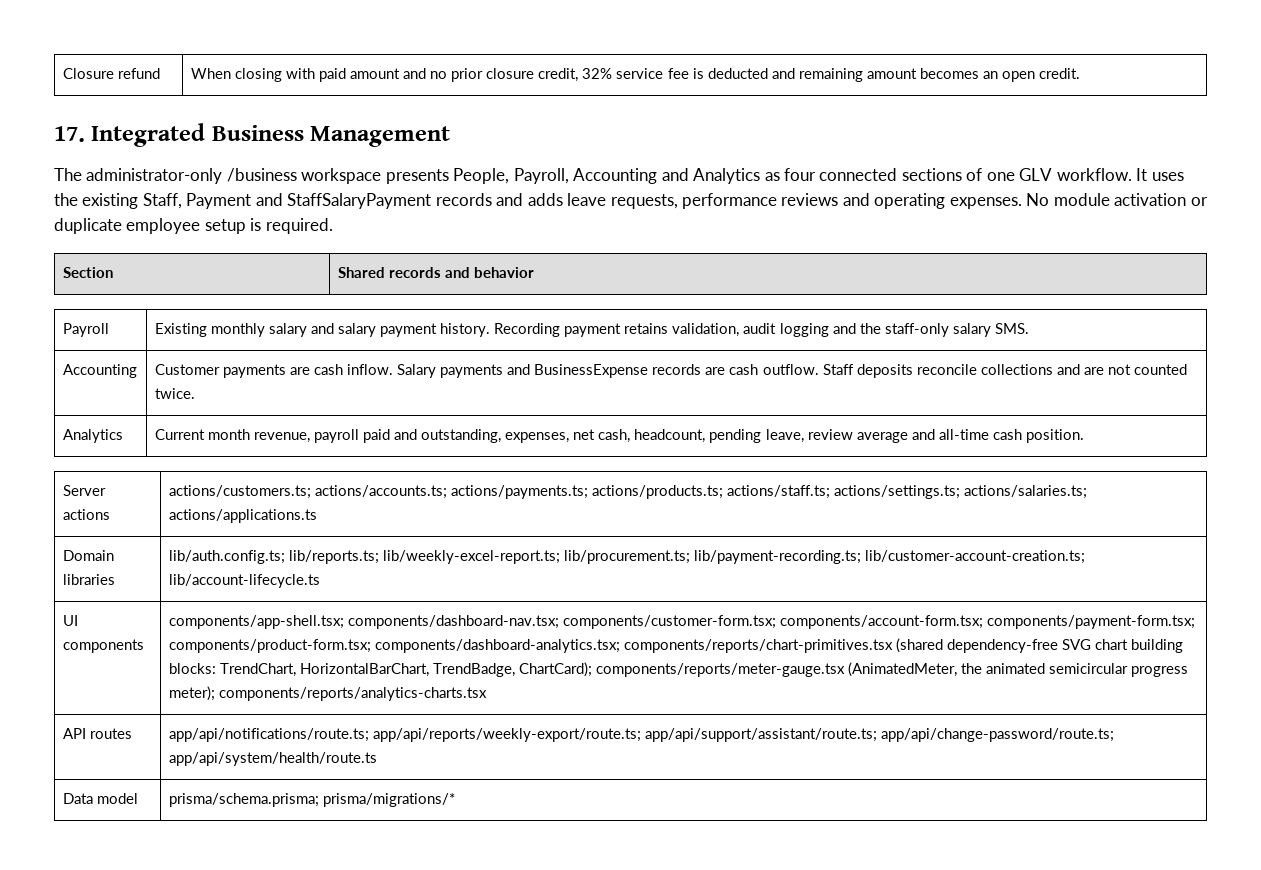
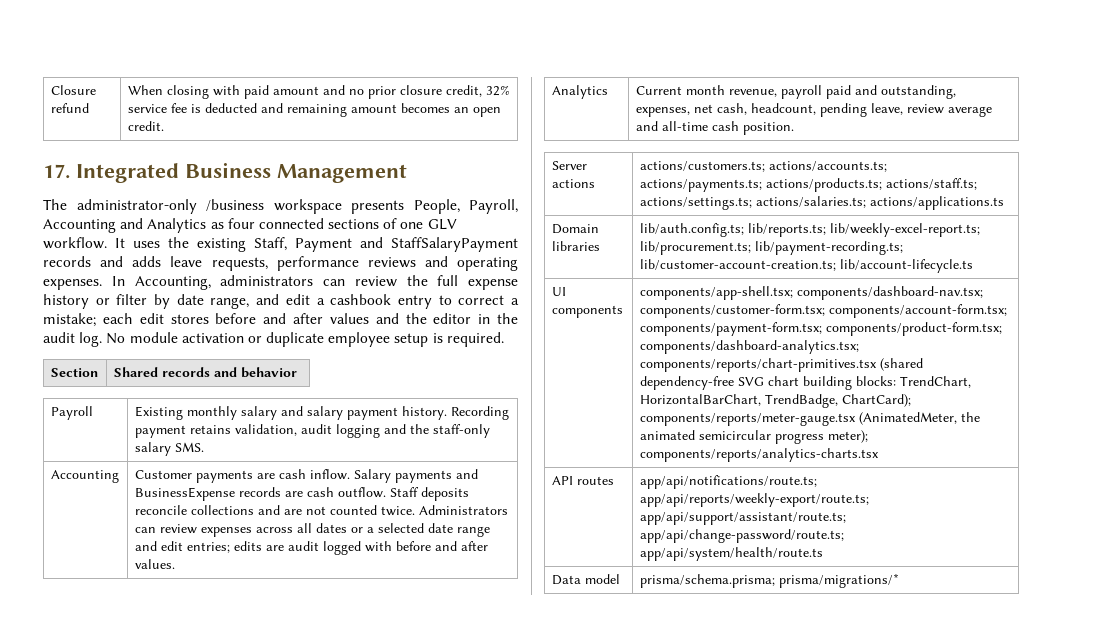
+ In Accounting, administrators can review the full expense history or filter by date range, and edit a cashbook entry to correct a mistake; each edit stores before and after values and the editor in the audit log.
+ Administrators can review expenses across all dates or a selected date range and edit entries; edits are audit logged with before and after values.

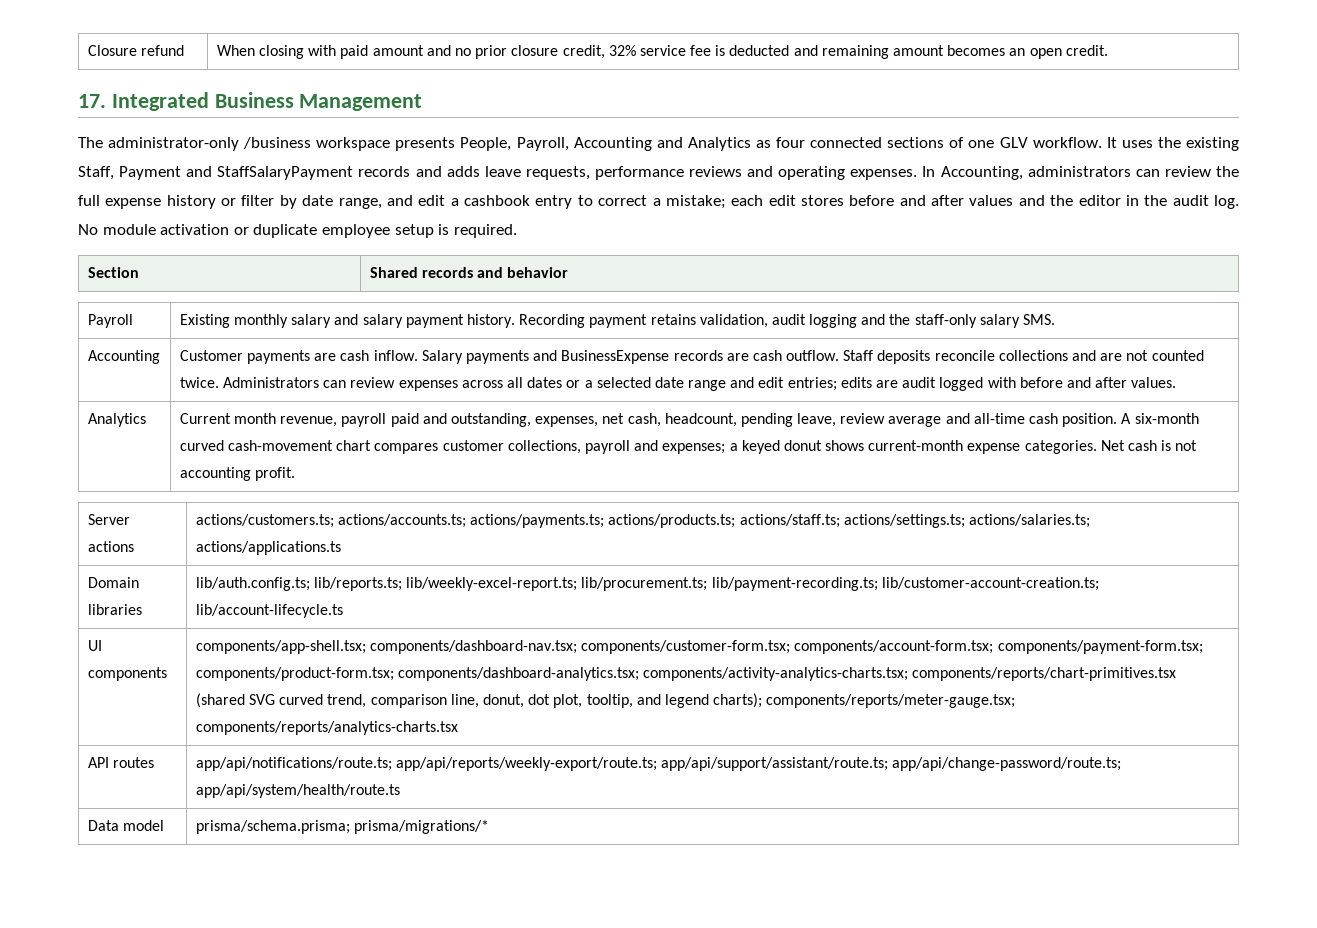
+ A six-month curved cash-movement chart compares customer collections, payroll and expenses; a keyed donut shows current-month expense categories. Net cash is not accounting profit.
- UI components | components/app-shell.tsx; components/dashboard-nav.tsx; components/customer-form.tsx; components/account-form.tsx; components/payment-form.tsx; components/product-form.tsx; components/dashboard-analytics.tsx; components/reports/chart-primitives.tsx (shared dependency-free SVG chart building blocks: TrendChart, HorizontalBarChart, TrendBadge, ChartCard); components/reports/meter-gauge.tsx (AnimatedMeter, the animated semicircular progress meter); components/reports/analytics-charts.tsx
+ UI components | components/app-shell.tsx; components/dashboard-nav.tsx; components/customer-form.tsx; components/account-form.tsx; components/payment-form.tsx; components/product-form.tsx; components/dashboard-analytics.tsx; components/activity-analytics-charts.tsx; components/reports/chart-primitives.tsx (shared SVG curved trend, comparison line, donut, dot plot, tooltip, and legend charts); components/reports/meter-gauge.tsx; components/reports/analytics-charts.tsx

